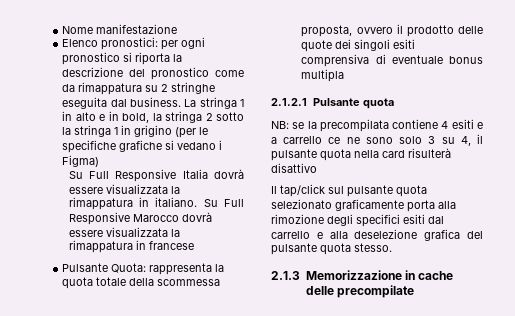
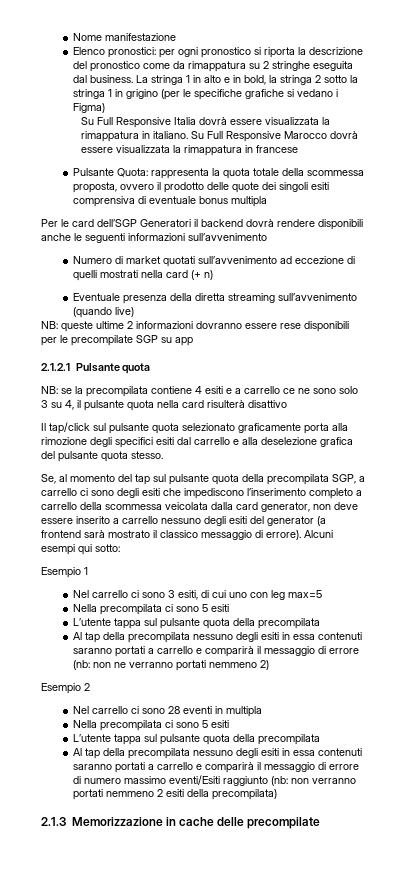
+ Per le card dell’SGP Generatori il backend dovrà rendere disponibili anche le seguenti informazioni sull’avvenimento
+ Numero di market quotati sull’avvenimento ad eccezione di quelli mostrati nella card (+ n)
+ Eventuale presenza della diretta streaming sull’avvenimento (quando live)
+ NB: queste ultime 2 informazioni dovranno essere rese disponibili per le precompilate SGP su app
+ Se, al momento del tap sul pulsante quota della precompilata SGP, a carrello ci sono degli esiti che impediscono l’inserimento completo a carrello della scommessa veicolata dalla card generator, non deve essere inserito a carrello nessuno degli esiti del generator (a frontend sarà mostrato il classico messaggio di errore). Alcuni esempi qui sotto:
+ Esempio 1
+ Nel carrello ci sono 3 esiti, di cui uno con leg max=5
+ Nella precompilata ci sono 5 esiti
+ L’utente tappa sul pulsante quota della precompilata
+ Al tap della precompilata nessuno degli esiti in essa contenuti saranno portati a carrello e comparirà il messaggio di errore (nb: non ne verranno portati nemmeno 2)
+ Esempio 2
+ Nel carrello ci sono 28 eventi in multipla
+ Nella precompilata ci sono 5 esiti
+ L’utente tappa sul pulsante quota della precompilata
+ Al tap della precompilata nessuno degli esiti in essa contenuti saranno portati a carrello e comparirà il messaggio di errore di numero massimo eventi/Esiti raggiunto (nb: non verranno portati nemmeno 2 esiti della precompilata)

